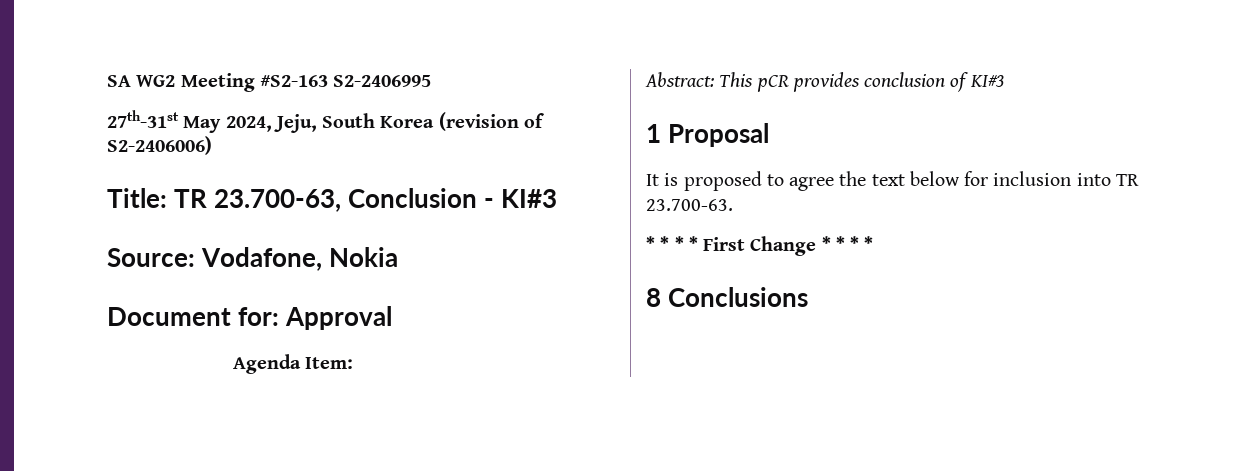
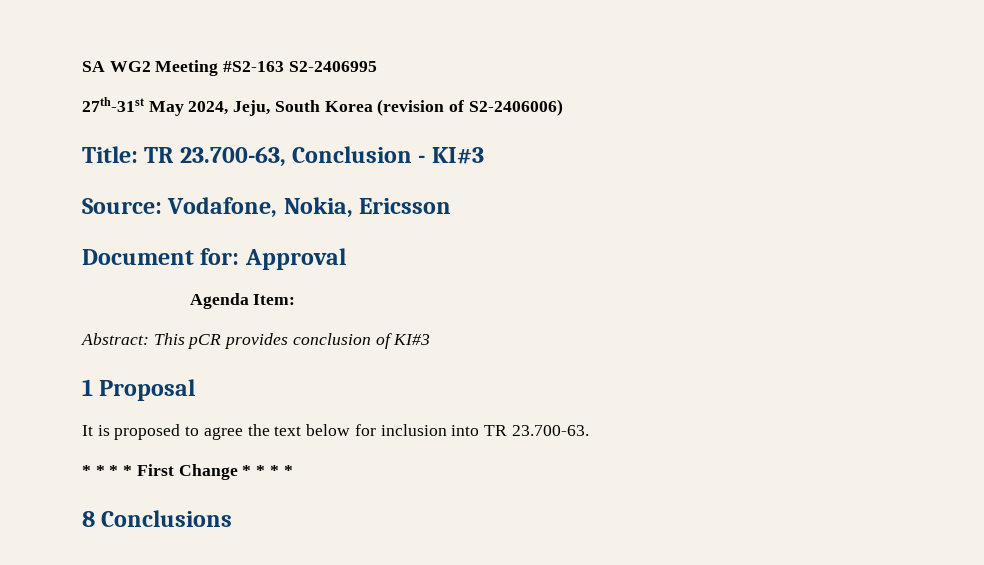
- Source: Vodafone, Nokia
+ Source: Vodafone, Nokia, Ericsson

